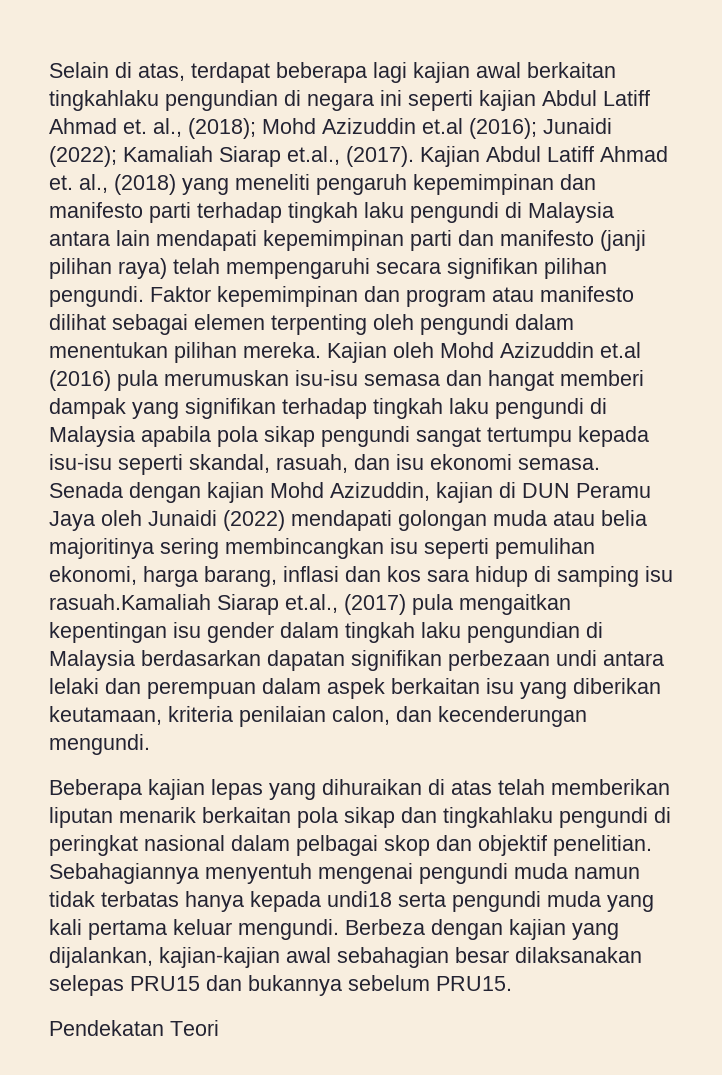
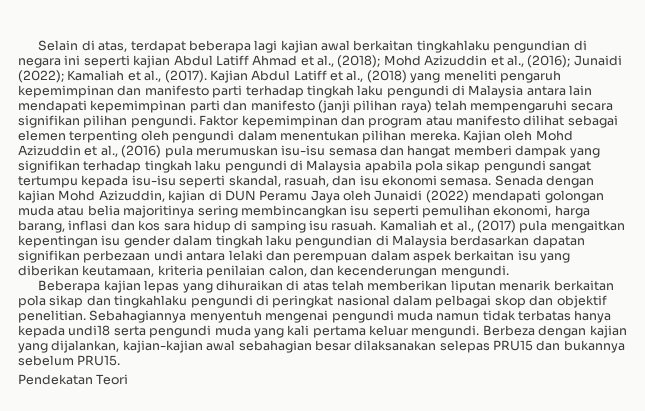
- Selain di atas, terdapat beberapa lagi kajian awal berkaitan tingkahlaku pengundian di negara ini seperti kajian Abdul Latiff Ahmad et. al., (2018); Mohd Azizuddin et.al (2016); Junaidi (2022); Kamaliah Siarap et.al., (2017).
+ Selain di atas, terdapat beberapa lagi kajian awal berkaitan tingkahlaku pengundian di negara ini seperti kajian Abdul Latiff Ahmad et al., (2018); Mohd Azizuddin et al., (2016); Junaidi (2022); Kamaliah et al., (2017).
- Kajian Abdul Latiff Ahmad et. al., (2018) yang meneliti pengaruh kepemimpinan dan manifesto parti terhadap tingkah laku pengundi di Malaysia antara lain mendapati kepemimpinan parti dan manifesto (janji pilihan raya) telah mempengaruhi secara signifikan pilihan pengundi.
+ Kajian Abdul Latiff et al., (2018) yang meneliti pengaruh kepemimpinan dan manifesto parti terhadap tingkah laku pengundi di Malaysia antara lain mendapati kepemimpinan parti dan manifesto (janji pilihan raya) telah mempengaruhi secara signifikan pilihan pengundi.
- Kajian oleh Mohd Azizuddin et.al (2016) pula merumuskan isu-isu semasa dan hangat memberi dampak yang signifikan terhadap tingkah laku pengundi di Malaysia apabila pola sikap pengundi sangat tertumpu kepada isu-isu seperti skandal, rasuah, dan isu ekonomi semasa.
+ Kajian oleh Mohd Azizuddin et al., (2016) pula merumuskan isu-isu semasa dan hangat memberi dampak yang signifikan terhadap tingkah laku pengundi di Malaysia apabila pola sikap pengundi sangat tertumpu kepada isu-isu seperti skandal, rasuah, dan isu ekonomi semasa.
- Senada dengan kajian Mohd Azizuddin, kajian di DUN Peramu Jaya oleh Junaidi (2022) mendapati golongan muda atau belia majoritinya sering membincangkan isu seperti pemulihan ekonomi, harga barang, inflasi dan kos sara hidup di samping isu rasuah.Kamaliah Siarap et.al., (2017) pula mengaitkan kepentingan isu gender dalam tingkah laku pengundian di Malaysia berdasarkan dapatan signifikan perbezaan undi antara lelaki dan perempuan dalam aspek berkaitan isu yang diberikan keutamaan, kriteria penilaian calon, dan kecenderungan mengundi.
+ Senada dengan kajian Mohd Azizuddin, kajian di DUN Peramu Jaya oleh Junaidi (2022) mendapati golongan muda atau belia majoritinya sering membincangkan isu seperti pemulihan ekonomi, harga barang, inflasi dan kos sara hidup di samping isu rasuah. Kamaliah et al., (2017) pula mengaitkan kepentingan isu gender dalam tingkah laku pengundian di Malaysia berdasarkan dapatan signifikan perbezaan undi antara lelaki dan perempuan dalam aspek berkaitan isu yang diberikan keutamaan, kriteria penilaian calon, dan kecenderungan mengundi.

